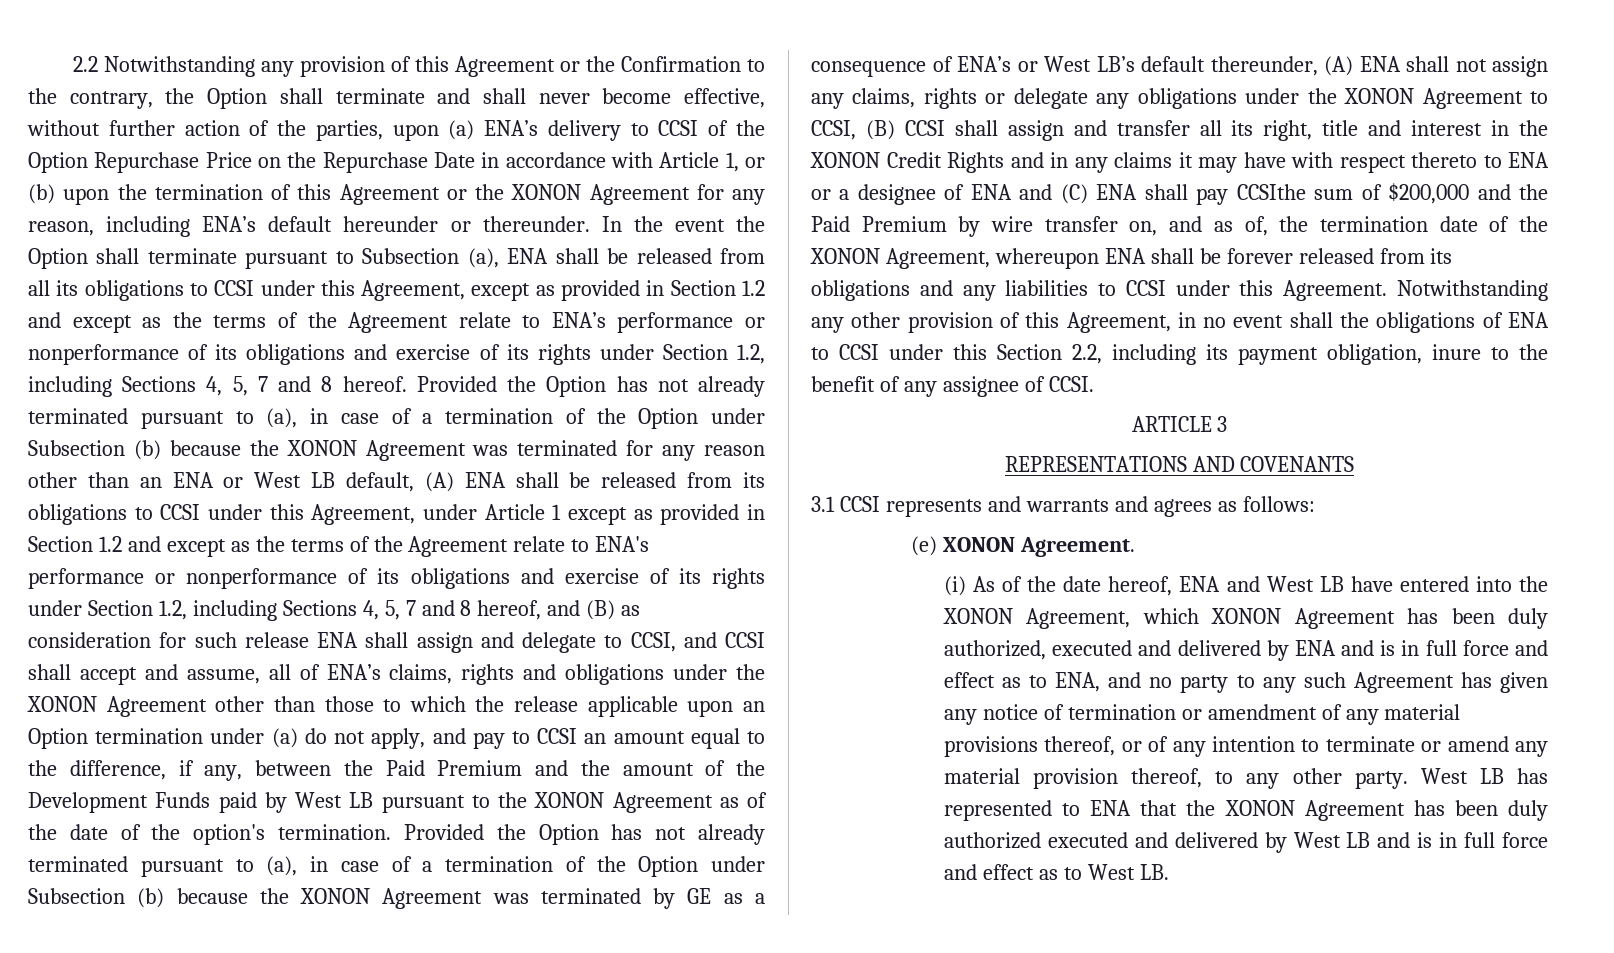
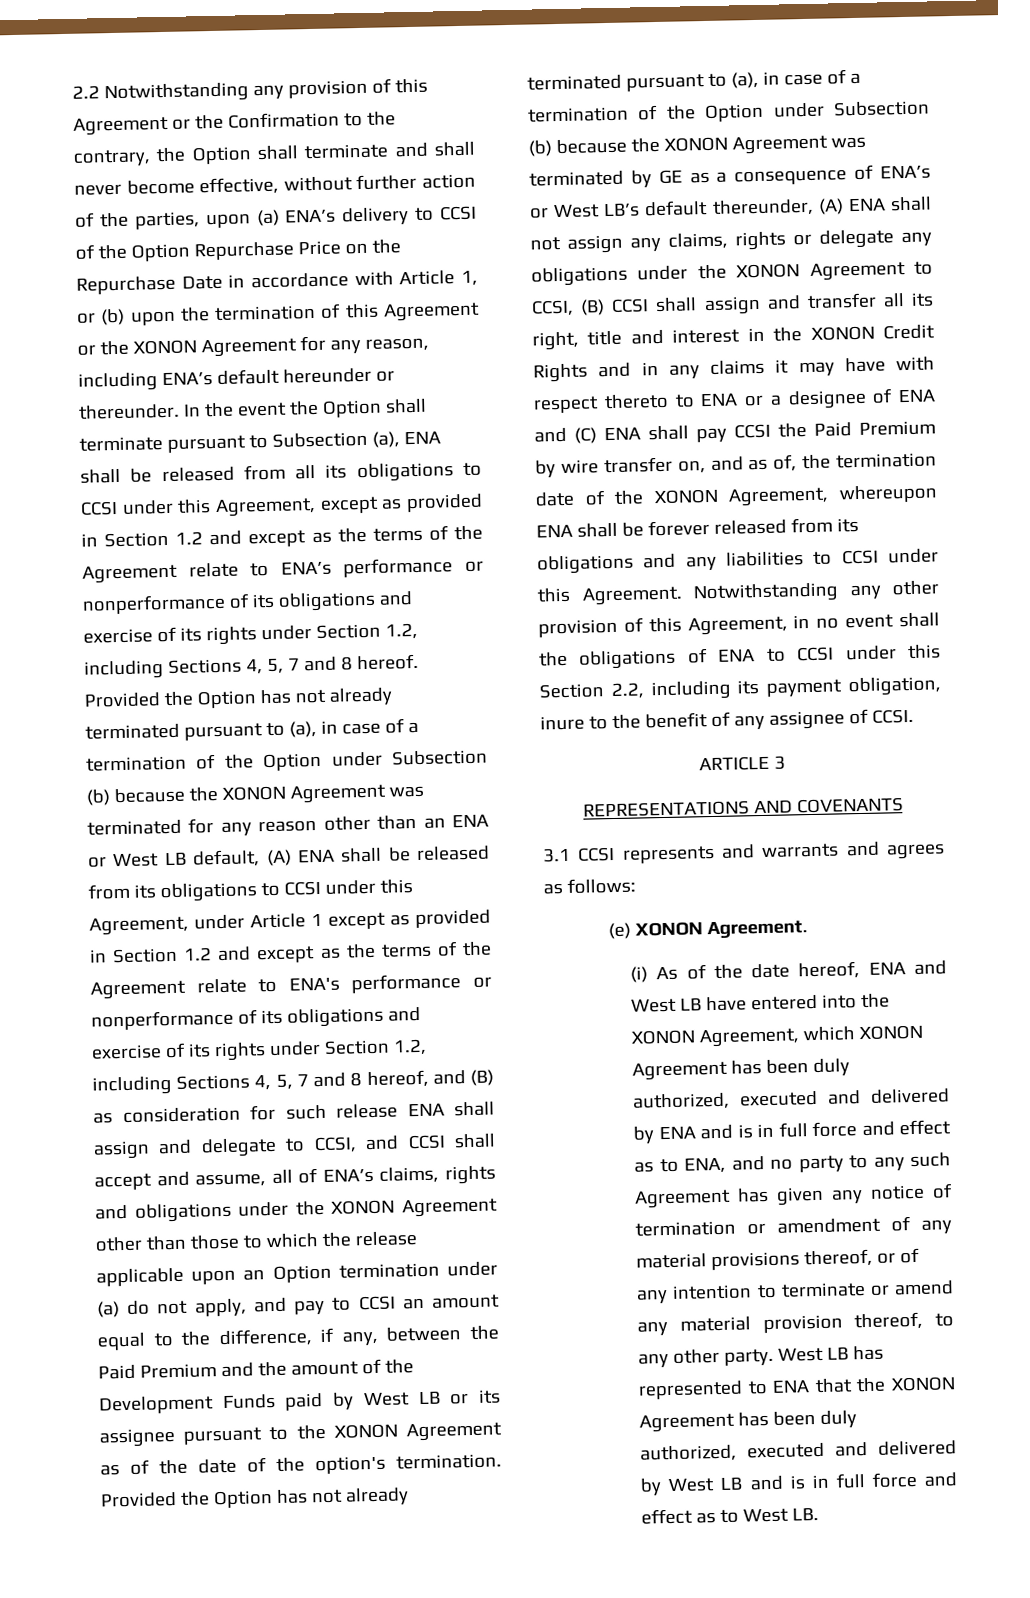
- Provided the Option has not already terminated pursuant to (a), in case of a termination of the Option under Subsection (b) because the XONON Agreement was terminated for any reason other than an ENA or West LB default, (A) ENA shall be released from its obligations to CCSI under this Agreement, under Article 1 except as provided in Section 1.2 and except as the terms of the Agreement relate to ENA's performance or nonperformance of its obligations and exercise of its rights under Section 1.2, including Sections 4, 5, 7 and 8 hereof, and (B) as consideration for such release ENA shall assign and delegate to CCSI, and CCSI shall accept and assume, all of ENA’s claims, rights and obligations under the XONON Agreement other than those to which the release applicable upon an Option termination under (a) do not apply, and pay to CCSI an amount equal to the difference, if any, between the Paid Premium and the amount of the Development Funds paid by West LB pursuant to the XONON Agreement as of the date of the option's termination.
+ Provided the Option has not already terminated pursuant to (a), in case of a termination of the Option under Subsection (b) because the XONON Agreement was terminated for any reason other than an ENA or West LB default, (A) ENA shall be released from its obligations to CCSI under this Agreement, under Article 1 except as provided in Section 1.2 and except as the terms of the Agreement relate to ENA's performance or nonperformance of its obligations and exercise of its rights under Section 1.2, including Sections 4, 5, 7 and 8 hereof, and (B) as consideration for such release ENA shall assign and delegate to CCSI, and CCSI shall accept and assume, all of ENA’s claims, rights and obligations under the XONON Agreement other than those to which the release applicable upon an Option termination under (a) do not apply, and pay to CCSI an amount equal to the difference, if any, between the Paid Premium and the amount of the Development Funds paid by West LB or its assignee pursuant to the XONON Agreement as of the date of the option's termination.
- Provided the Option has not already terminated pursuant to (a), in case of a termination of the Option under Subsection (b) because the XONON Agreement was terminated by GE as a consequence of ENA’s or West LB’s default thereunder, (A) ENA shall not assign any claims, rights or delegate any obligations under the XONON Agreement to CCSI, (B) CCSI shall assign and transfer all its right, title and interest in the XONON Credit Rights and in any claims it may have with respect thereto to ENA or a designee of ENA and (C) ENA shall pay CCSIthe sum of $200,000 and the Paid Premium by wire transfer on, and as of, the termination date of the XONON Agreement, whereupon ENA shall be forever released from its obligations and any liabilities to CCSI under this Agreement.
+ Provided the Option has not already terminated pursuant to (a), in case of a termination of the Option under Subsection (b) because the XONON Agreement was terminated by GE as a consequence of ENA’s or West LB’s default thereunder, (A) ENA shall not assign any claims, rights or delegate any obligations under the XONON Agreement to CCSI, (B) CCSI shall assign and transfer all its right, title and interest in the XONON Credit Rights and in any claims it may have with respect thereto to ENA or a designee of ENA and (C) ENA shall pay CCSI the Paid Premium by wire transfer on, and as of, the termination date of the XONON Agreement, whereupon ENA shall be forever released from its obligations and any liabilities to CCSI under this Agreement.
- West LB has represented to ENA that the XONON Agreement has been duly authorized executed and delivered by West LB and is in full force and effect as to West LB.
+ West LB has represented to ENA that the XONON Agreement has been duly authorized, executed and delivered by West LB and is in full force and effect as to West LB.

